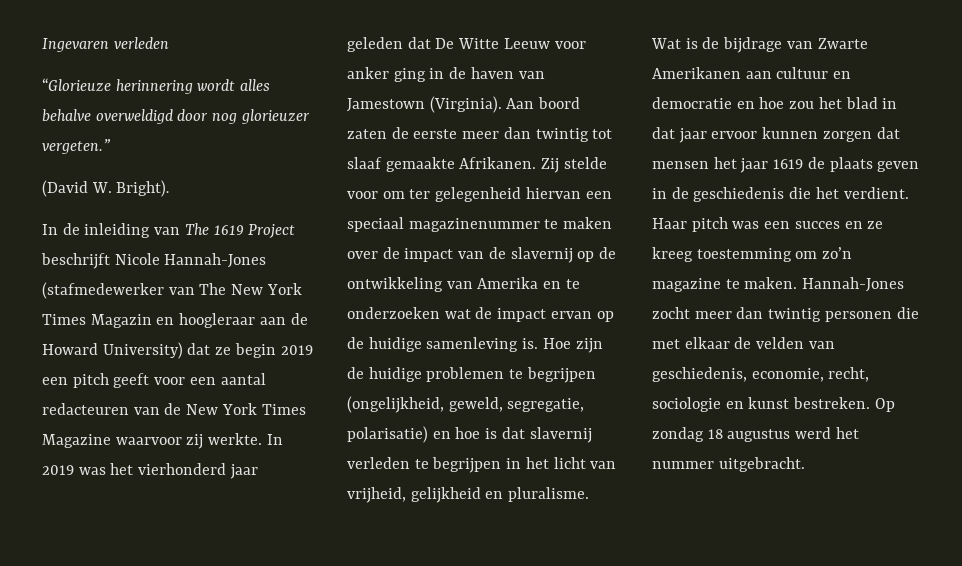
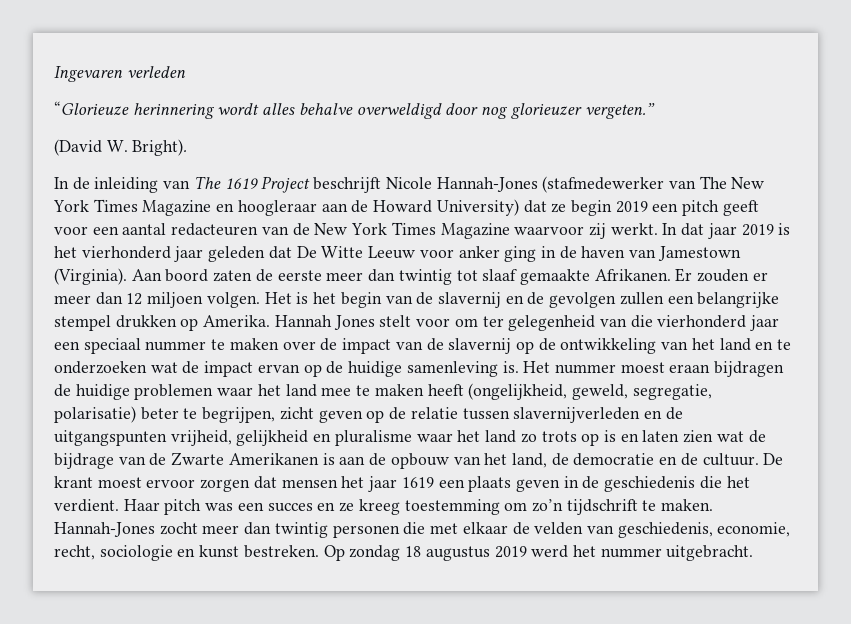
- In de inleiding van The 1619 Project beschrijft Nicole Hannah-Jones (stafmedewerker van The New York Times Magazin en hoogleraar aan de Howard University) dat ze begin 2019 een pitch geeft voor een aantal redacteuren van de New York Times Magazine waarvoor zij werkte. In 2019 was het vierhonderd jaar geleden dat De Witte Leeuw voor anker ging in de haven van Jamestown (Virginia).
+ In de inleiding van The 1619 Project beschrijft Nicole Hannah-Jones (stafmedewerker van The New York Times Magazine en hoogleraar aan de Howard University) dat ze begin 2019 een pitch geeft voor een aantal redacteuren van de New York Times Magazine waarvoor zij werkt. In dat jaar 2019 is het vierhonderd jaar geleden dat De Witte Leeuw voor anker ging in de haven van Jamestown (Virginia).
- Zij stelde voor om ter gelegenheid hiervan een speciaal magazinenummer te maken over de impact van de slavernij op de ontwikkeling van Amerika en te onderzoeken wat de impact ervan op de huidige samenleving is.
+ Er zouden er meer dan 12 miljoen volgen. Het is het begin van de slavernij en de gevolgen zullen een belangrijke stempel drukken op Amerika. Hannah Jones stelt voor om ter gelegenheid van die vierhonderd jaar een speciaal nummer te maken over de impact van de slavernij op de ontwikkeling van het land en te onderzoeken wat de impact ervan op de huidige samenleving is.
- Hoe zijn de huidige problemen te begrijpen (ongelijkheid, geweld, segregatie, polarisatie) en hoe is dat slavernij verleden te begrijpen in het licht van vrijheid, gelijkheid en pluralisme. Wat is de bijdrage van Zwarte Amerikanen aan cultuur en democratie en hoe zou het blad in dat jaar ervoor kunnen zorgen dat mensen het jaar 1619 de plaats geven in de geschiedenis die het verdient.
+ Het nummer moest eraan bijdragen de huidige problemen waar het land mee te maken heeft (ongelijkheid, geweld, segregatie, polarisatie) beter te begrijpen, zicht geven op de relatie tussen slavernijverleden en de uitgangspunten vrijheid, gelijkheid en pluralisme waar het land zo trots op is en laten zien wat de bijdrage van de Zwarte Amerikanen is aan de opbouw van het land, de democratie en de cultuur. De krant moest ervoor zorgen dat mensen het jaar 1619 een plaats geven in de geschiedenis die het verdient.
- Haar pitch was een succes en ze kreeg toestemming om zo’n magazine te maken.
+ Haar pitch was een succes en ze kreeg toestemming om zo’n tijdschrift te maken.
- Op zondag 18 augustus werd het nummer uitgebracht.
+ Op zondag 18 augustus 2019 werd het nummer uitgebracht.

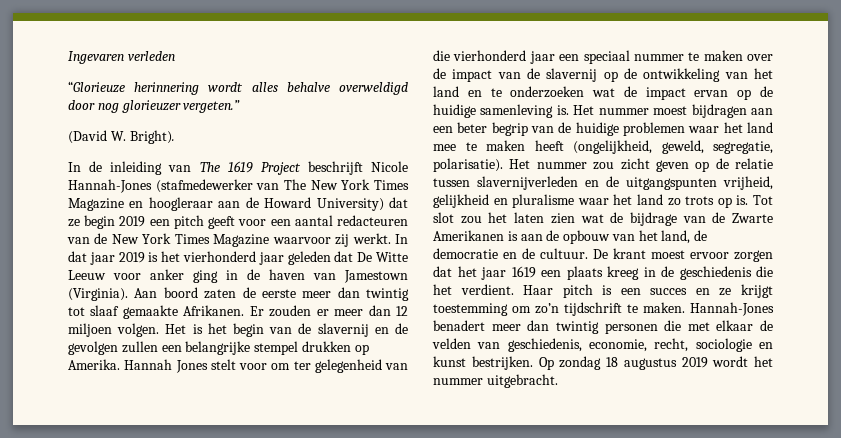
- Het nummer moest eraan bijdragen de huidige problemen waar het land mee te maken heeft (ongelijkheid, geweld, segregatie, polarisatie) beter te begrijpen, zicht geven op de relatie tussen slavernijverleden en de uitgangspunten vrijheid, gelijkheid en pluralisme waar het land zo trots op is en laten zien wat de bijdrage van de Zwarte Amerikanen is aan de opbouw van het land, de democratie en de cultuur.
+ Het nummer moest bijdragen aan een beter begrip van de huidige problemen waar het land mee te maken heeft (ongelijkheid, geweld, segregatie, polarisatie). Het nummer zou zicht geven op de relatie tussen slavernijverleden en de uitgangspunten vrijheid, gelijkheid en pluralisme waar het land zo trots op is. Tot slot zou het laten zien wat de bijdrage van de Zwarte Amerikanen is aan de opbouw van het land, de democratie en de cultuur.
- De krant moest ervoor zorgen dat mensen het jaar 1619 een plaats geven in de geschiedenis die het verdient.
+ De krant moest ervoor zorgen dat het jaar 1619 een plaats kreeg in de geschiedenis die het verdient.
- Haar pitch was een succes en ze kreeg toestemming om zo’n tijdschrift te maken.
+ Haar pitch is een succes en ze krijgt toestemming om zo’n tijdschrift te maken.
- Hannah-Jones zocht meer dan twintig personen die met elkaar de velden van geschiedenis, economie, recht, sociologie en kunst bestreken.
+ Hannah-Jones benadert meer dan twintig personen die met elkaar de velden van geschiedenis, economie, recht, sociologie en kunst bestrijken.
- Op zondag 18 augustus 2019 werd het nummer uitgebracht.
+ Op zondag 18 augustus 2019 wordt het nummer uitgebracht.

